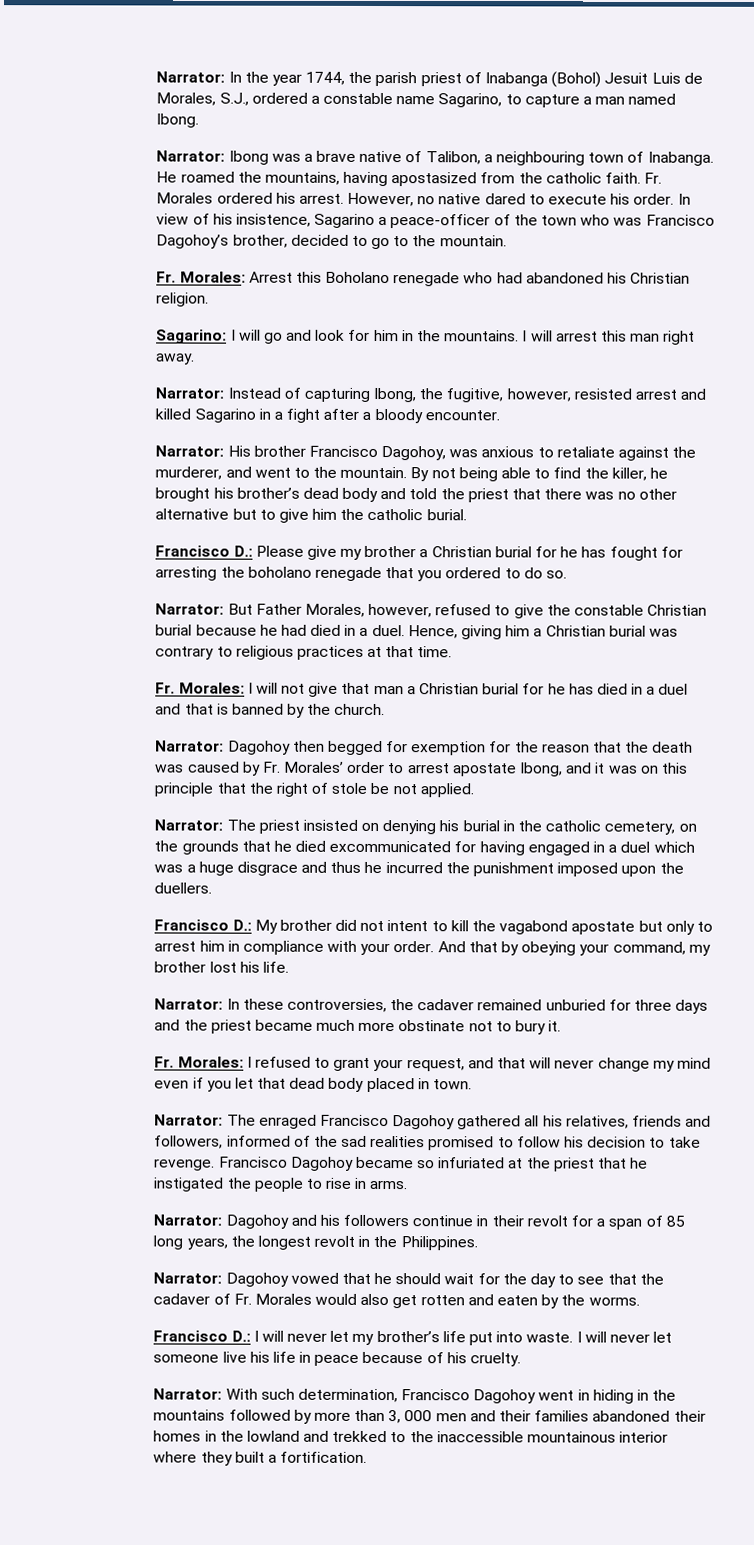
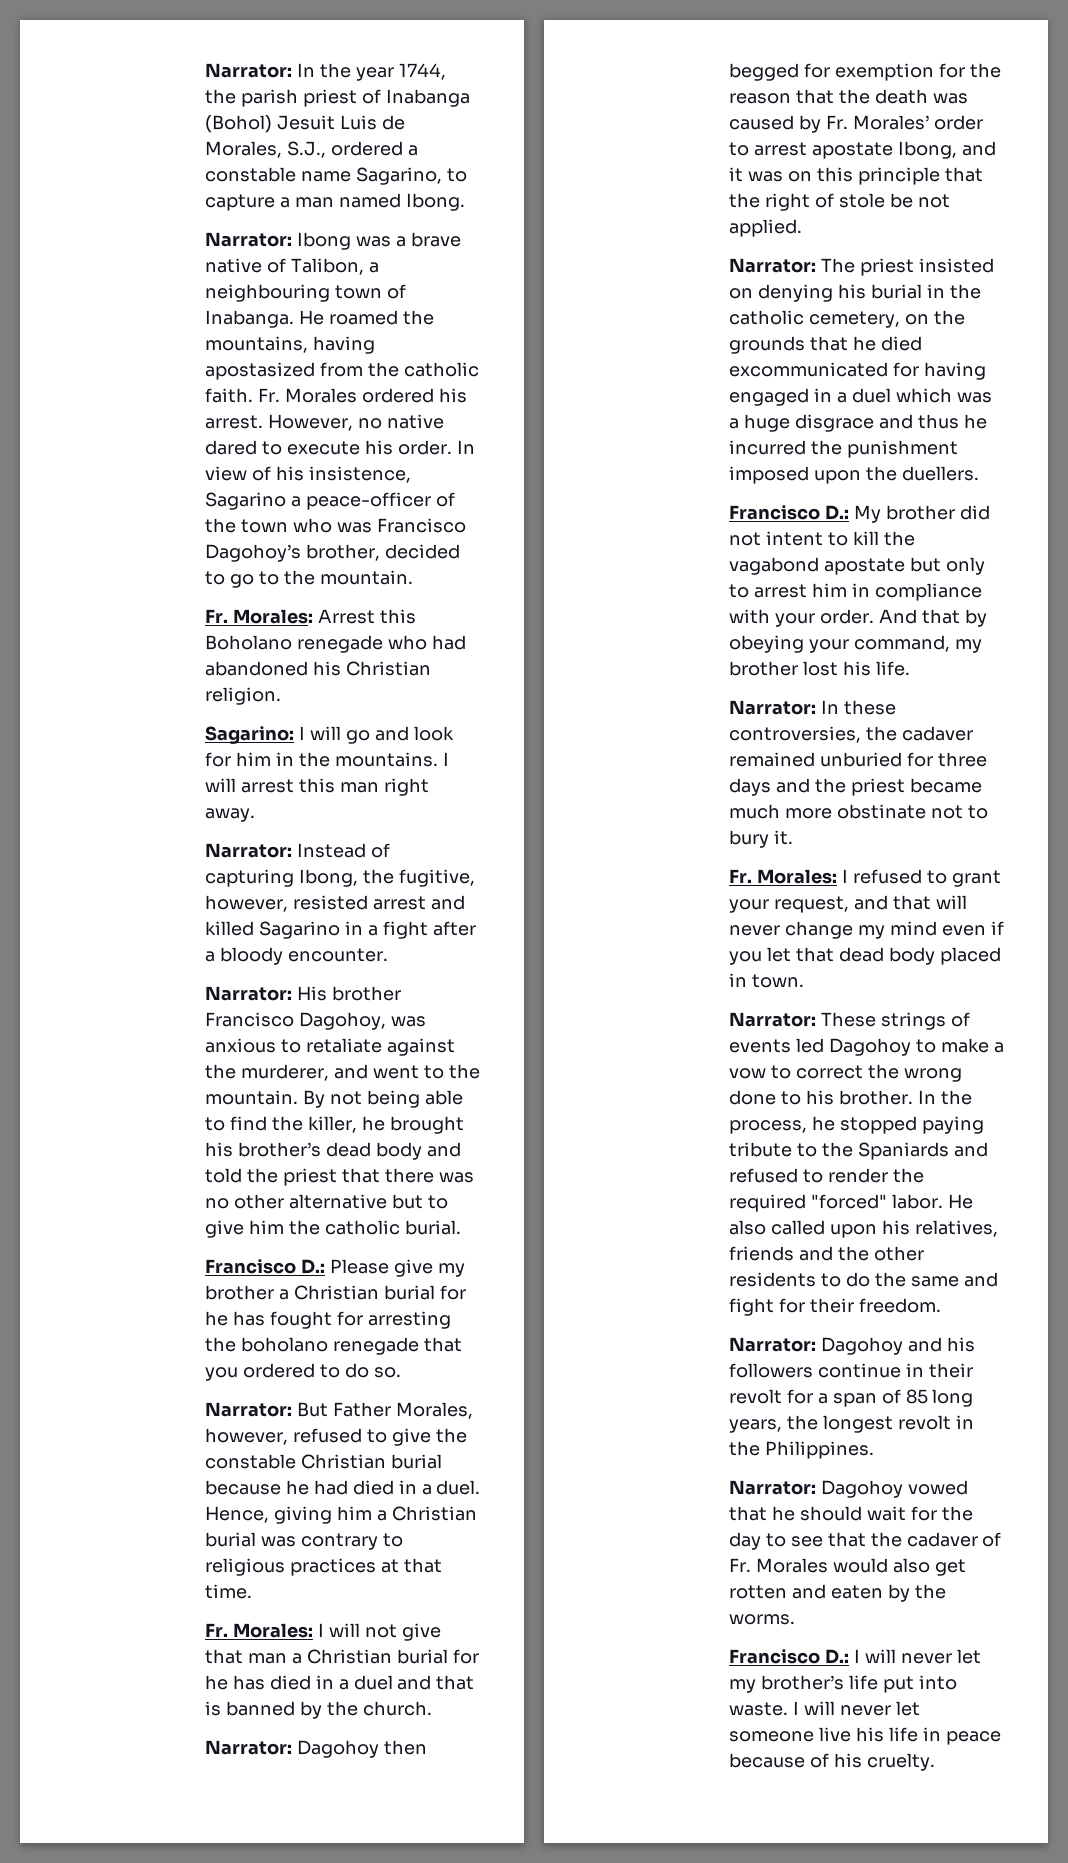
- Narrator: The enraged Francisco Dagohoy gathered all his relatives, friends and followers, informed of the sad realities promised to follow his decision to take revenge. Francisco Dagohoy became so infuriated at the priest that he instigated the people to rise in arms.
+ Narrator: These strings of events led Dagohoy to make a vow to correct the wrong done to his brother. In the process, he stopped paying tribute to the Spaniards and refused to render the required "forced" labor. He also called upon his relatives, friends and the other residents to do the same and fight for their freedom.
- Narrator: With such determination, Francisco Dagohoy went in hiding in the mountains followed by more than 3, 000 men and their families abandoned their homes in the lowland and trekked to the inaccessible mountainous interior where they built a fortification.

